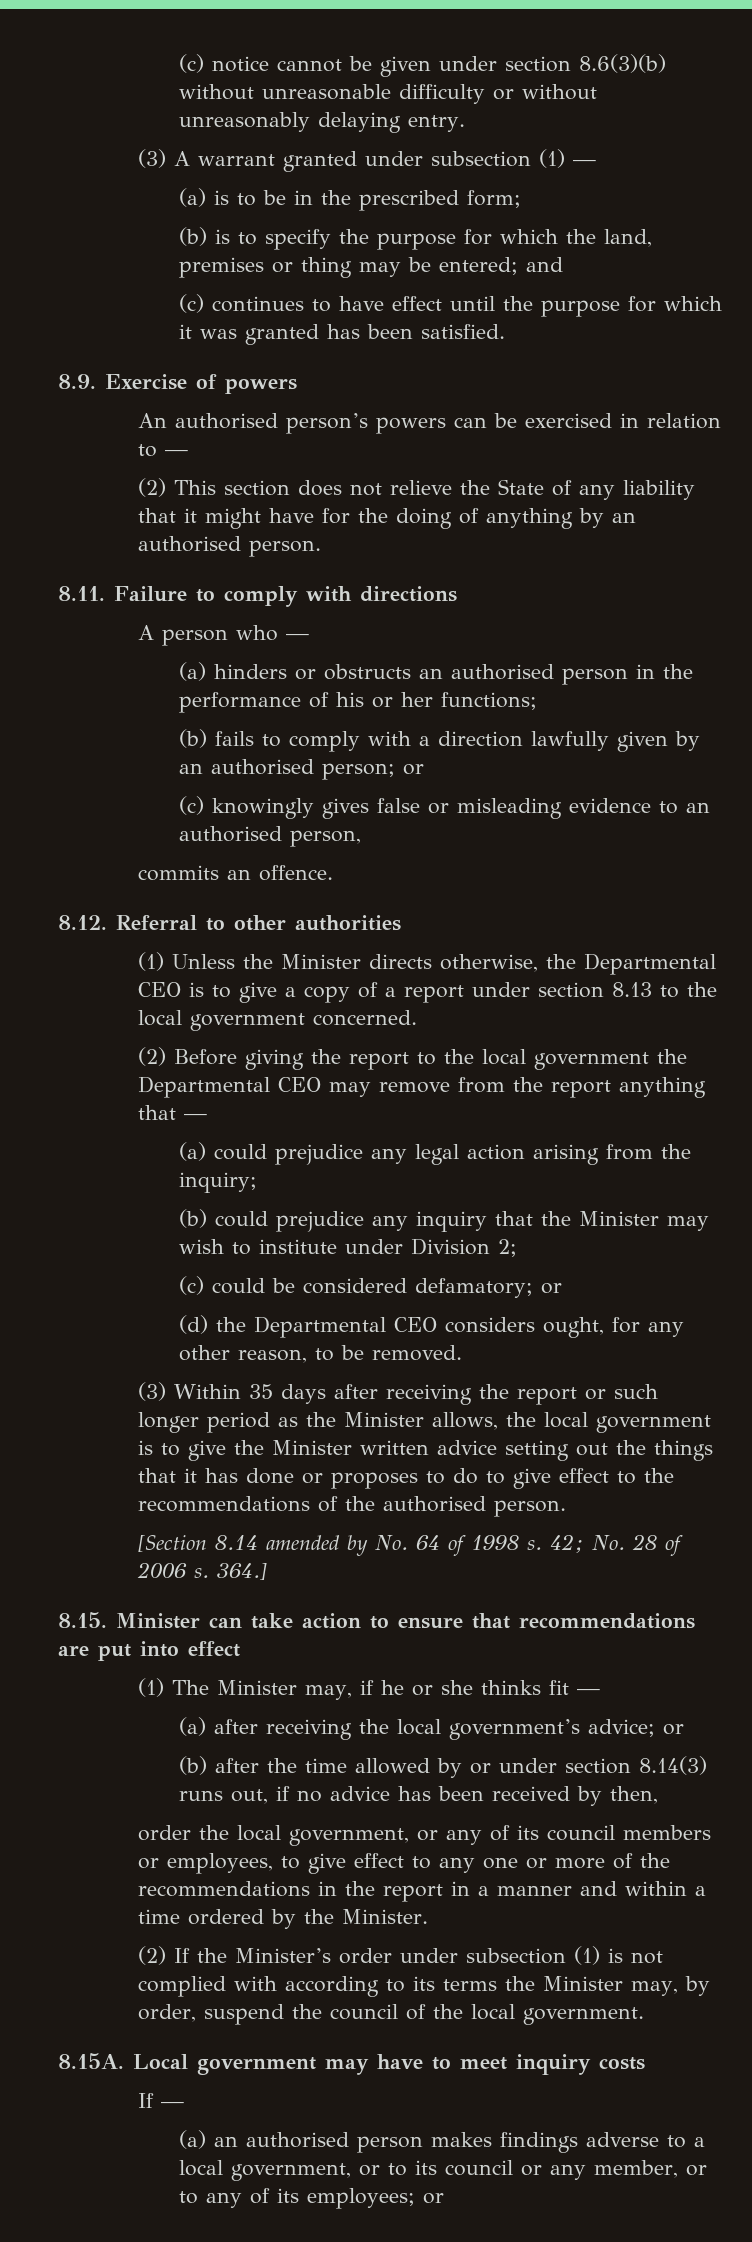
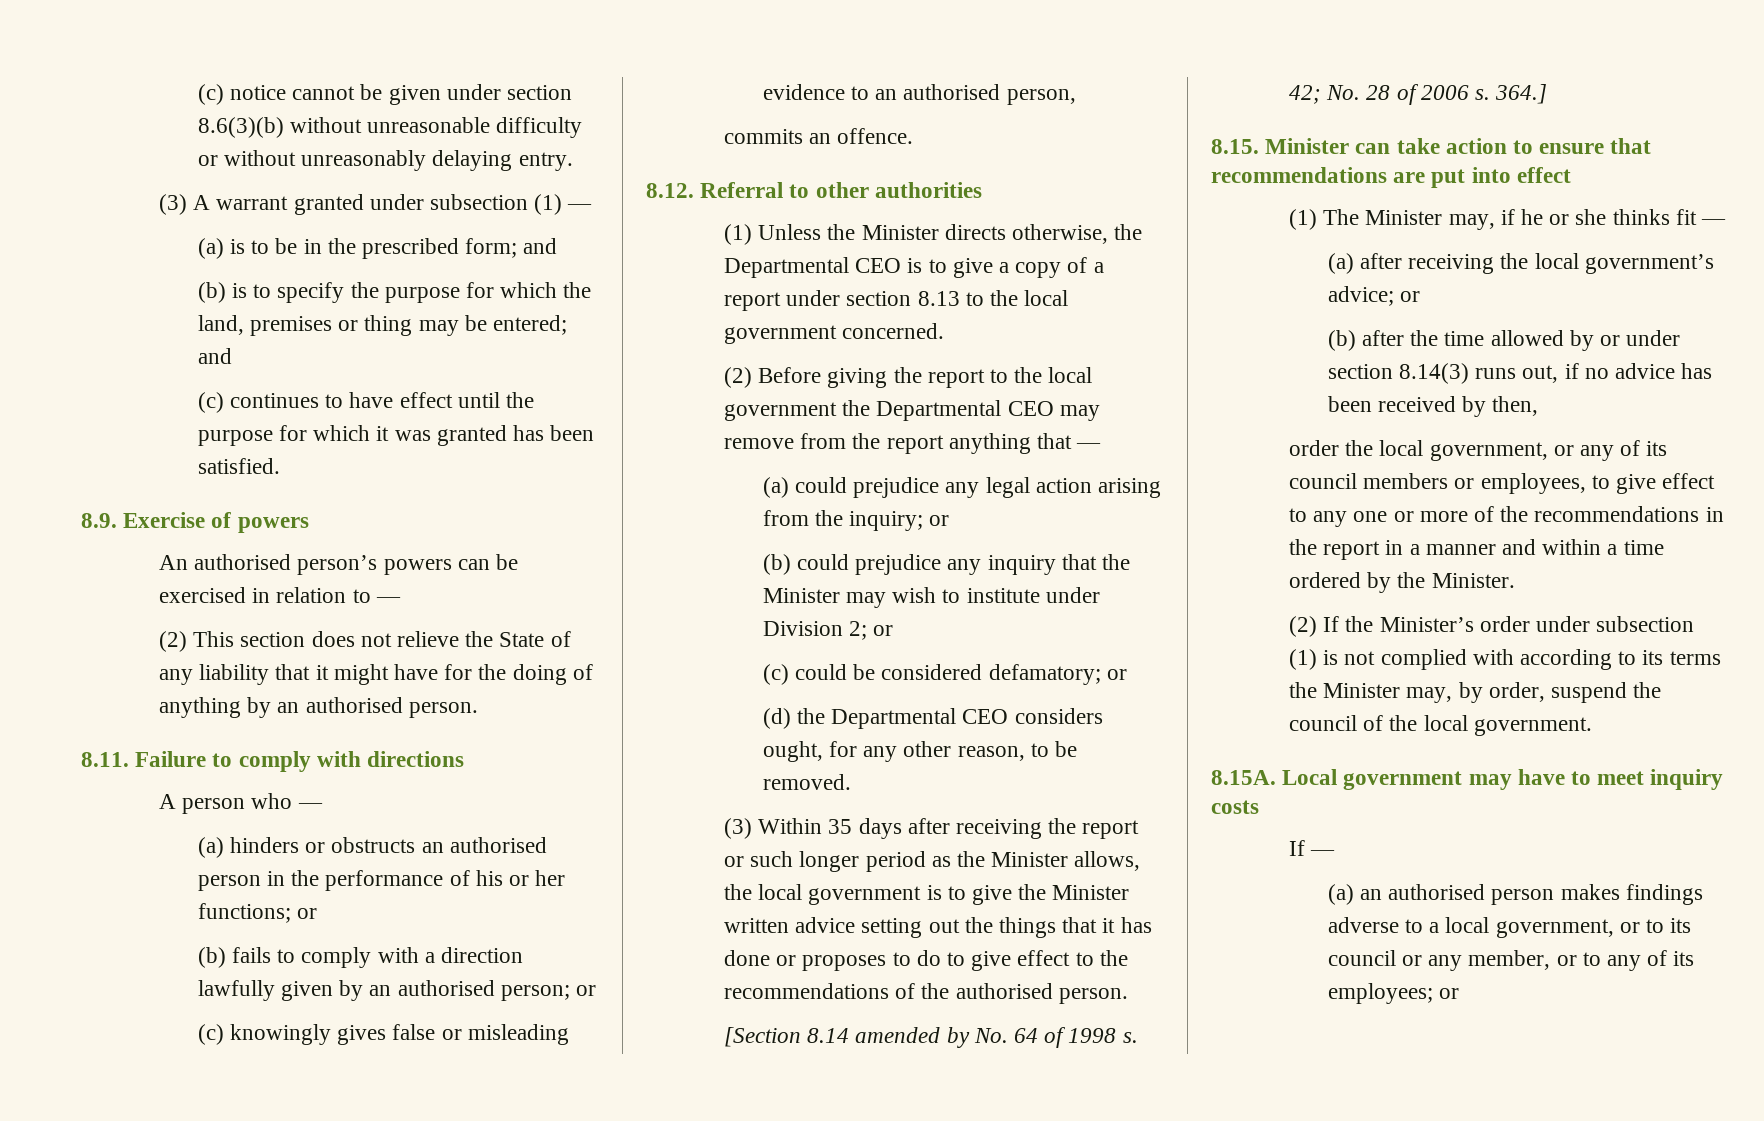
- (a) is to be in the prescribed form;
+ (a) is to be in the prescribed form; and
- (a) hinders or obstructs an authorised person in the performance of his or her functions;
+ (a) hinders or obstructs an authorised person in the performance of his or her functions; or
- (a) could prejudice any legal action arising from the inquiry;
+ (a) could prejudice any legal action arising from the inquiry; or
- (b) could prejudice any inquiry that the Minister may wish to institute under Division 2;
+ (b) could prejudice any inquiry that the Minister may wish to institute under Division 2; or

